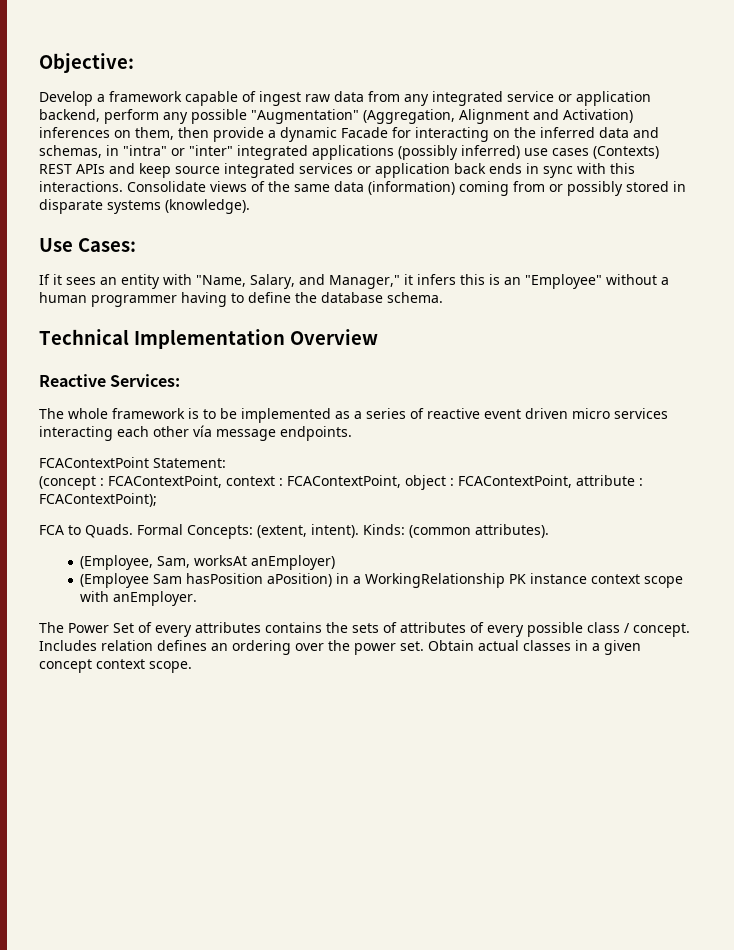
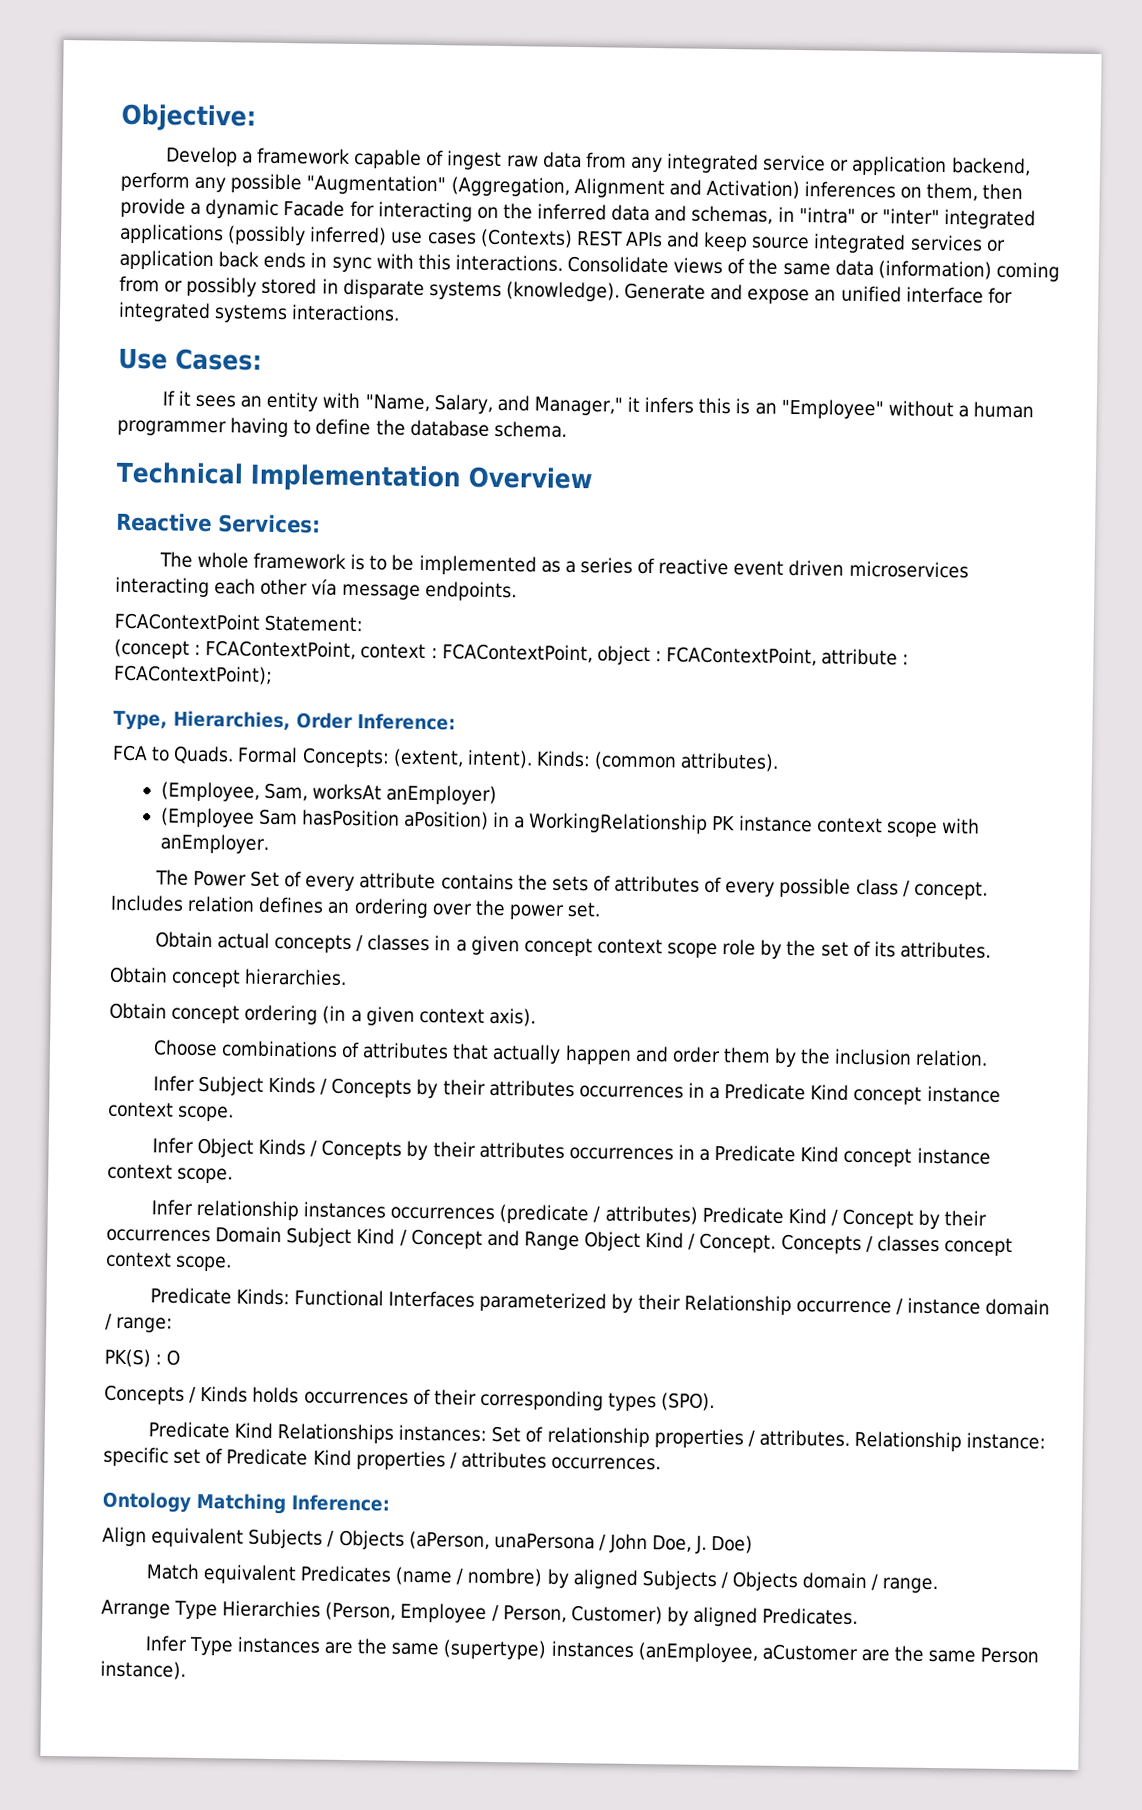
+ Generate and expose an unified interface for integrated systems interactions.
- The whole framework is to be implemented as a series of reactive event driven micro services interacting each other vía message endpoints.
+ The whole framework is to be implemented as a series of reactive event driven microservices interacting each other vía message endpoints.
+ Type, Hierarchies, Order Inference:
- The Power Set of every attributes contains the sets of attributes of every possible class / concept.
+ The Power Set of every attribute contains the sets of attributes of every possible class / concept.
- Includes relation defines an ordering over the power set. Obtain actual classes in a given concept context scope.
+ Includes relation defines an ordering over the power set.
+ Obtain actual concepts / classes in a given concept context scope role by the set of its attributes.
+ Obtain concept hierarchies.
+ Obtain concept ordering (in a given context axis).
+ Choose combinations of attributes that actually happen and order them by the inclusion relation.
+ Infer Subject Kinds / Concepts by their attributes occurrences in a Predicate Kind concept instance context scope.
+ Infer Object Kinds / Concepts by their attributes occurrences in a Predicate Kind concept instance context scope.
+ Infer relationship instances occurrences (predicate / attributes) Predicate Kind / Concept by their occurrences Domain Subject Kind / Concept and Range Object Kind / Concept. Concepts / classes concept context scope.
+ Predicate Kinds: Functional Interfaces parameterized by their Relationship occurrence / instance domain / range:
+ PK(S) : O
+ Concepts / Kinds holds occurrences of their corresponding types (SPO).
+ Predicate Kind Relationships instances: Set of relationship properties / attributes. Relationship instance: specific set of Predicate Kind properties / attributes occurrences.
+ Ontology Matching Inference:
+ Align equivalent Subjects / Objects (aPerson, unaPersona / John Doe, J. Doe)
+ Match equivalent Predicates (name / nombre) by aligned Subjects / Objects domain / range.
+ Arrange Type Hierarchies (Person, Employee / Person, Customer) by aligned Predicates.
+ Infer Type instances are the same (supertype) instances (anEmployee, aCustomer are the same Person instance).

